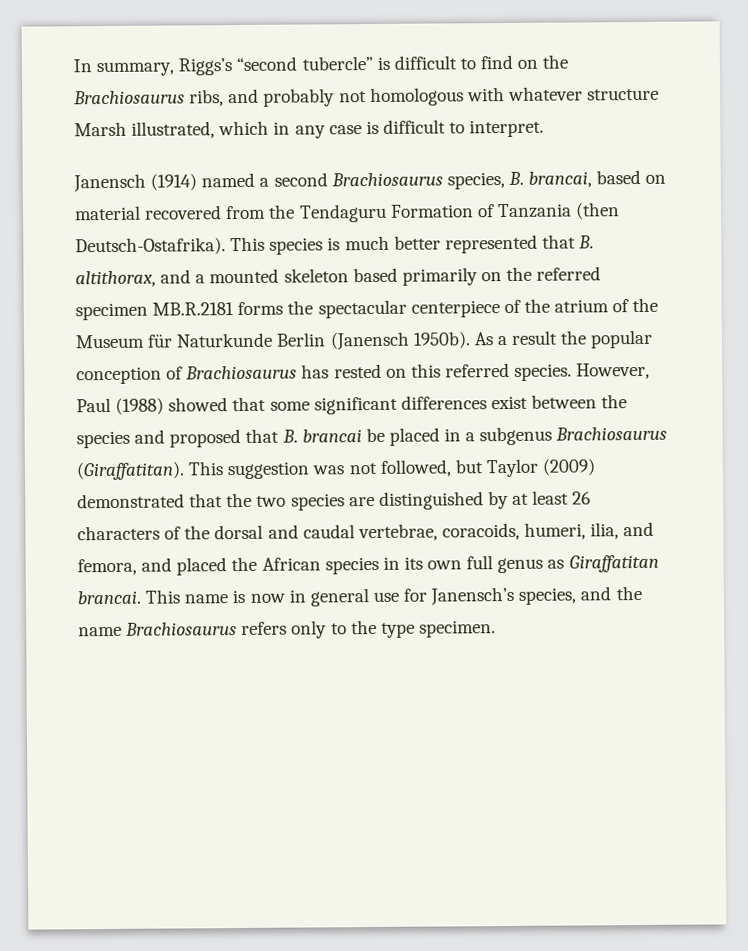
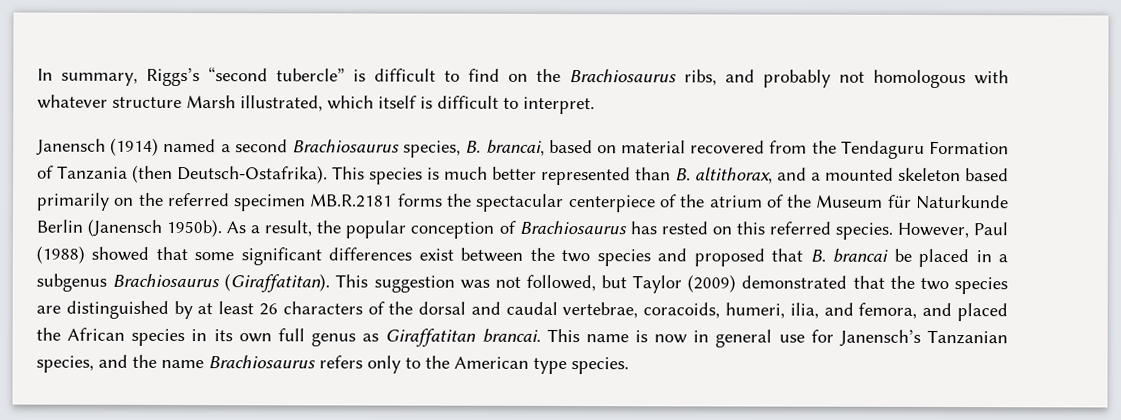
- In summary, Riggs’s “second tubercle” is difficult to find on the Brachiosaurus ribs, and probably not homologous with whatever structure Marsh illustrated, which in any case is difficult to interpret.
+ In summary, Riggs’s “second tubercle” is difficult to find on the Brachiosaurus ribs, and probably not homologous with whatever structure Marsh illustrated, which itself is difficult to interpret.
- This species is much better represented that B. altithorax, and a mounted skeleton based primarily on the referred specimen MB.R.2181 forms the spectacular centerpiece of the atrium of the Museum für Naturkunde Berlin (Janensch 1950b).
+ This species is much better represented than B. altithorax, and a mounted skeleton based primarily on the referred specimen MB.R.2181 forms the spectacular centerpiece of the atrium of the Museum für Naturkunde Berlin (Janensch 1950b).
- As a result the popular conception of Brachiosaurus has rested on this referred species.
+ As a result, the popular conception of Brachiosaurus has rested on this referred species.
- However, Paul (1988) showed that some significant differences exist between the species and proposed that B. brancai be placed in a subgenus Brachiosaurus (Giraffatitan).
+ However, Paul (1988) showed that some significant differences exist between the two species and proposed that B. brancai be placed in a subgenus Brachiosaurus (Giraffatitan).
- This name is now in general use for Janensch’s species, and the name Brachiosaurus refers only to the type specimen.
+ This name is now in general use for Janensch’s Tanzanian species, and the name Brachiosaurus refers only to the American type species.

